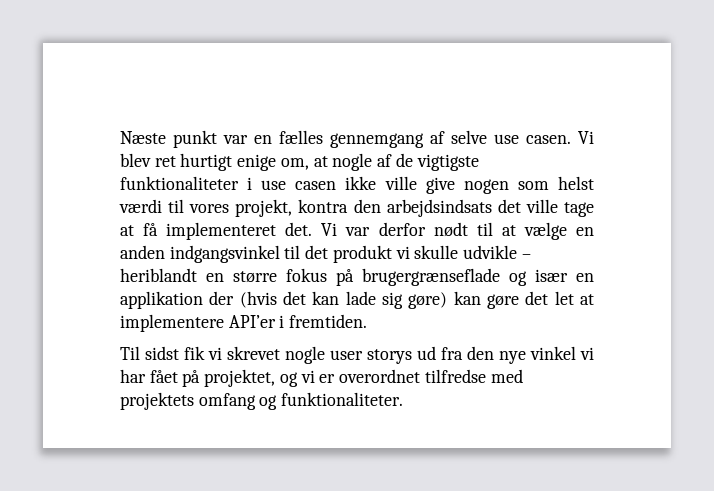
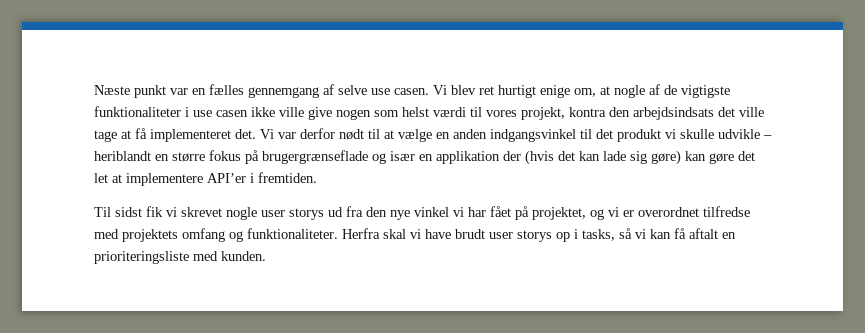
+ Herfra skal vi have brudt user storys op i tasks, så vi kan få aftalt en prioriteringsliste med kunden.

